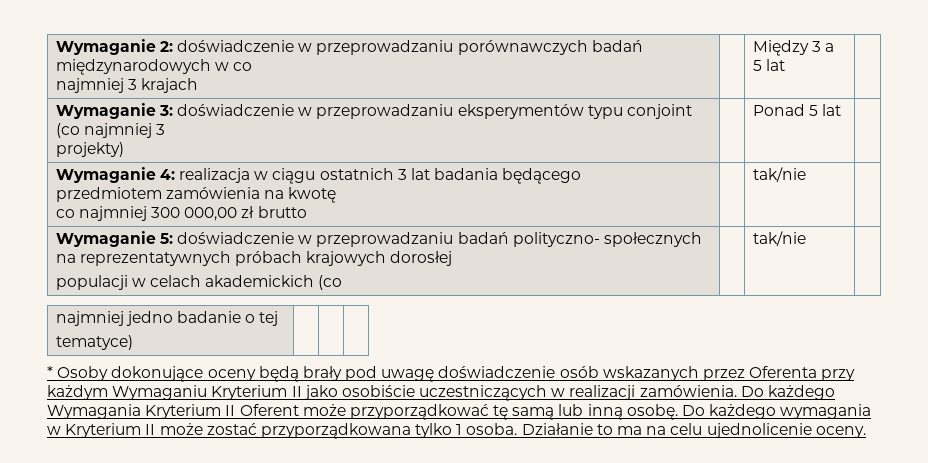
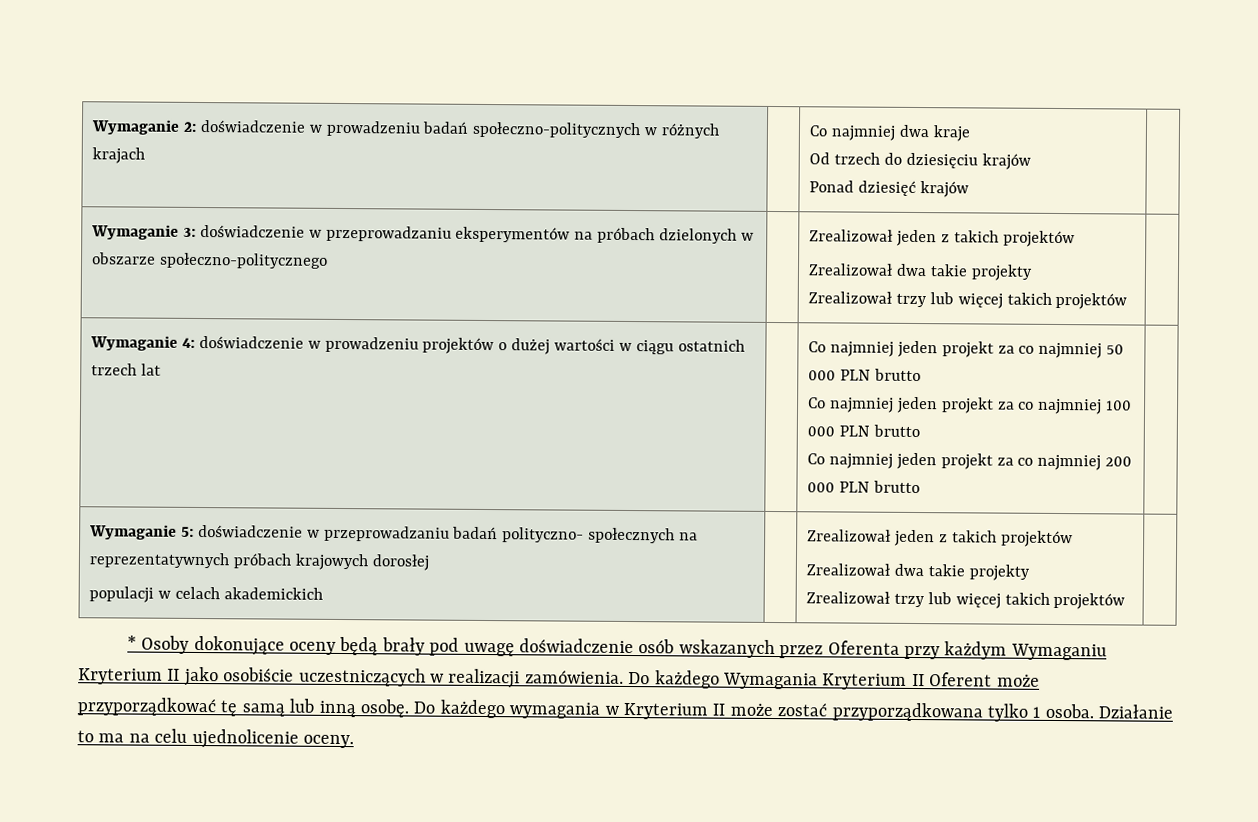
- Wymaganie 2: doświadczenie w przeprowadzaniu porównawczych badań międzynarodowych w co
- najmniej 3 krajach | | Między 3 a 5 lat |
+ Wymaganie 2: doświadczenie w prowadzeniu badań społeczno-politycznych w różnych krajach | | Co najmniej dwa kraje
+ Od trzech do dziesięciu krajów
+ Ponad dziesięć krajów |
- Wymaganie 3: doświadczenie w przeprowadzaniu eksperymentów typu conjoint (co najmniej 3
- projekty) | | Ponad 5 lat |
- Wymaganie 4: realizacja w ciągu ostatnich 3 lat badania będącego
- przedmiotem zamówienia na kwotę
- co najmniej 300 000,00 zł brutto | | tak/nie |
+ Wymaganie 3: doświadczenie w przeprowadzaniu eksperymentów na próbach dzielonych w obszarze społeczno-politycznego | | Zrealizował jeden z takich projektów
+ Zrealizował dwa takie projekty
+ Zrealizował trzy lub więcej takich projektów |
+ Wymaganie 4: doświadczenie w prowadzeniu projektów o dużej wartości w ciągu ostatnich trzech lat | | Co najmniej jeden projekt za co najmniej 50 000 PLN brutto
+ Co najmniej jeden projekt za co najmniej 100 000 PLN brutto
+ Co najmniej jeden projekt za co najmniej 200 000 PLN brutto
  Wymaganie 5: doświadczenie w przeprowadzaniu badań polityczno- społecznych na reprezentatywnych próbach krajowych dorosłej
- populacji w celach akademickich (co | | tak/nie |
- najmniej jedno badanie o tej
- tematyce) | | |
+ populacji w celach akademickich | | Zrealizował jeden z takich projektów
+ Zrealizował dwa takie projekty
+ Zrealizował trzy lub więcej takich projektów |

